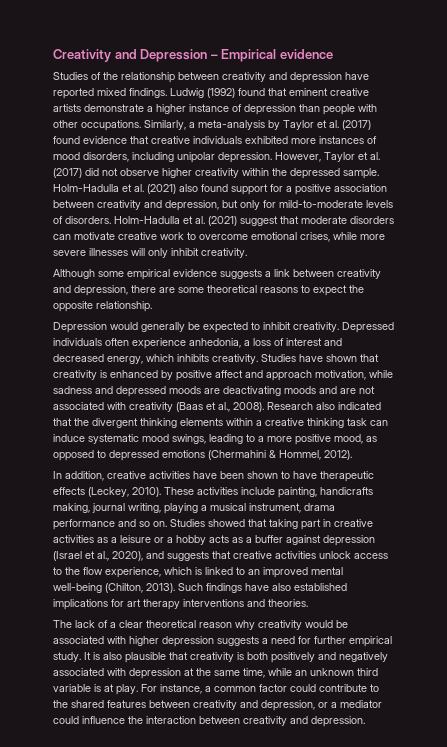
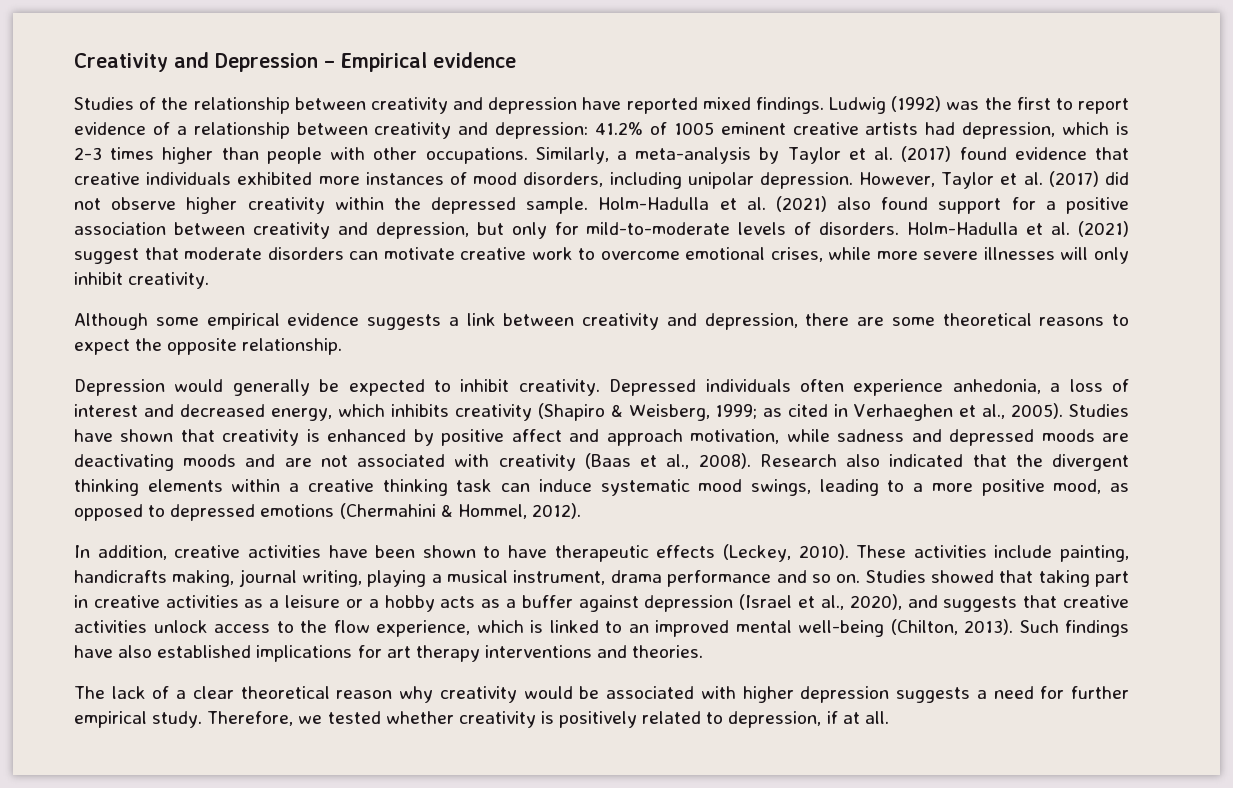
- Ludwig (1992) found that eminent creative artists demonstrate a higher instance of depression than people with other occupations.
+ Ludwig (1992) was the first to report evidence of a relationship between creativity and depression: 41.2% of 1005 eminent creative artists had depression, which is 2-3 times higher than people with other occupations.
- Depressed individuals often experience anhedonia, a loss of interest and decreased energy, which inhibits creativity.
+ Depressed individuals often experience anhedonia, a loss of interest and decreased energy, which inhibits creativity (Shapiro & Weisberg, 1999; as cited in Verhaeghen et al., 2005).
- It is also plausible that creativity is both positively and negatively associated with depression at the same time, while an unknown third variable is at play. For instance, a common factor could contribute to the shared features between creativity and depression, or a mediator could influence the interaction between creativity and depression.
+ Therefore, we tested whether creativity is positively related to depression, if at all.

